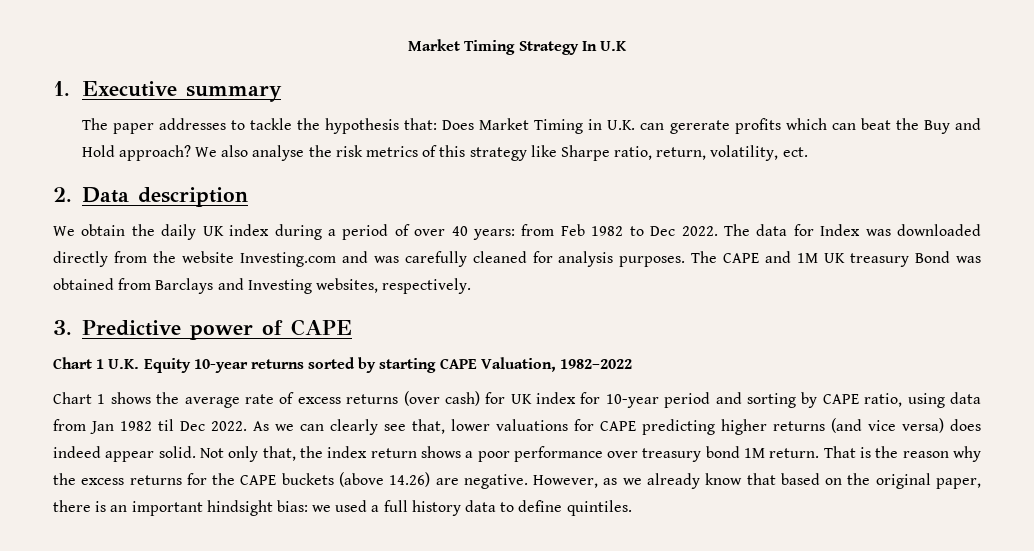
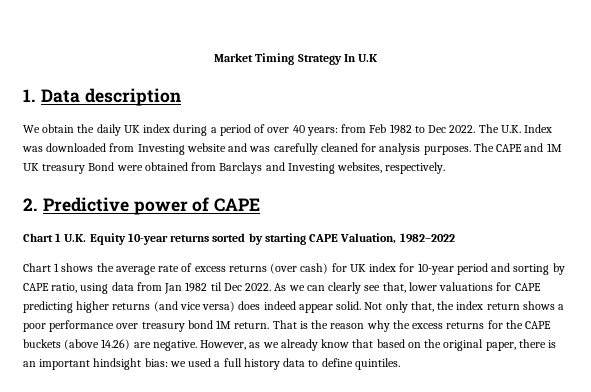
- 1. Executive summary
- The paper addresses to tackle the hypothesis that: Does Market Timing in U.K. can gererate profits which can beat the Buy and Hold approach? We also analyse the risk metrics of this strategy like Sharpe ratio, return, volatility, ect.
- 2. Data description
+ 1. Data description
- The data for Index was downloaded directly from the website Investing.com and was carefully cleaned for analysis purposes.
+ The U.K. Index was downloaded from Investing website and was carefully cleaned for analysis purposes.
- The CAPE and 1M UK treasury Bond was obtained from Barclays and Investing websites, respectively.
+ The CAPE and 1M UK treasury Bond were obtained from Barclays and Investing websites, respectively.
- 3. Predictive power of CAPE
+ 2. Predictive power of CAPE

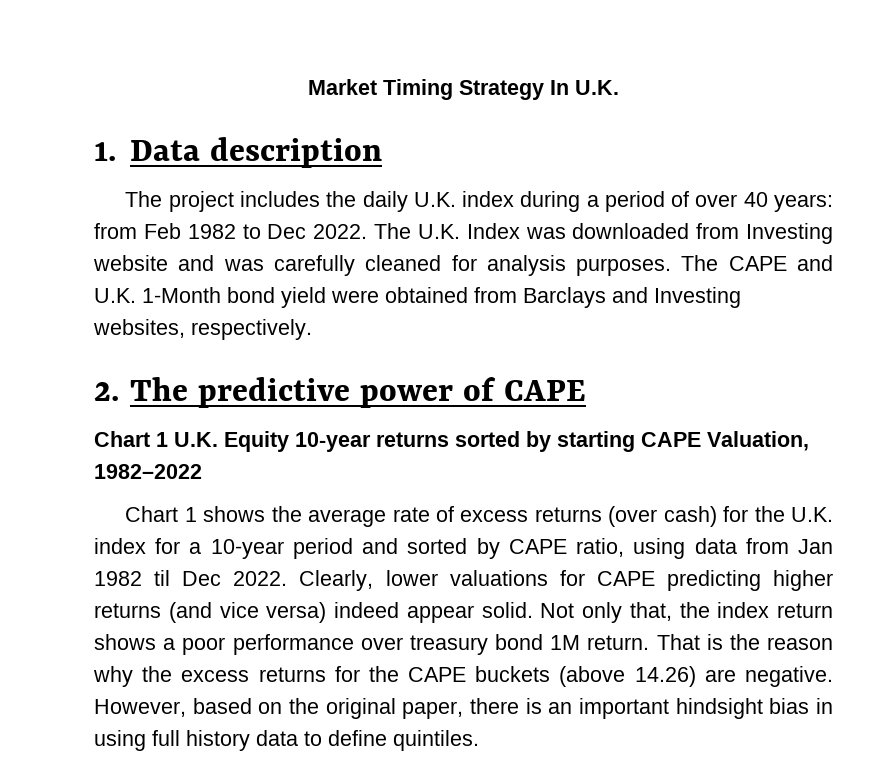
- Market Timing Strategy In U.K
+ Market Timing Strategy In U.K.
- We obtain the daily UK index during a period of over 40 years: from Feb 1982 to Dec 2022.
+ The project includes the daily U.K. index during a period of over 40 years: from Feb 1982 to Dec 2022.
- The CAPE and 1M UK treasury Bond were obtained from Barclays and Investing websites, respectively.
+ The CAPE and U.K. 1-Month bond yield were obtained from Barclays and Investing websites, respectively.
- 2. Predictive power of CAPE
+ 2. The predictive power of CAPE
- Chart 1 shows the average rate of excess returns (over cash) for UK index for 10-year period and sorting by CAPE ratio, using data from Jan 1982 til Dec 2022.
+ Chart 1 shows the average rate of excess returns (over cash) for the U.K. index for a 10-year period and sorted by CAPE ratio, using data from Jan 1982 til Dec 2022.
- As we can clearly see that, lower valuations for CAPE predicting higher returns (and vice versa) does indeed appear solid.
+ Clearly, lower valuations for CAPE predicting higher returns (and vice versa) indeed appear solid.
- However, as we already know that based on the original paper, there is an important hindsight bias: we used a full history data to define quintiles.
+ However, based on the original paper, there is an important hindsight bias in using full history data to define quintiles.

